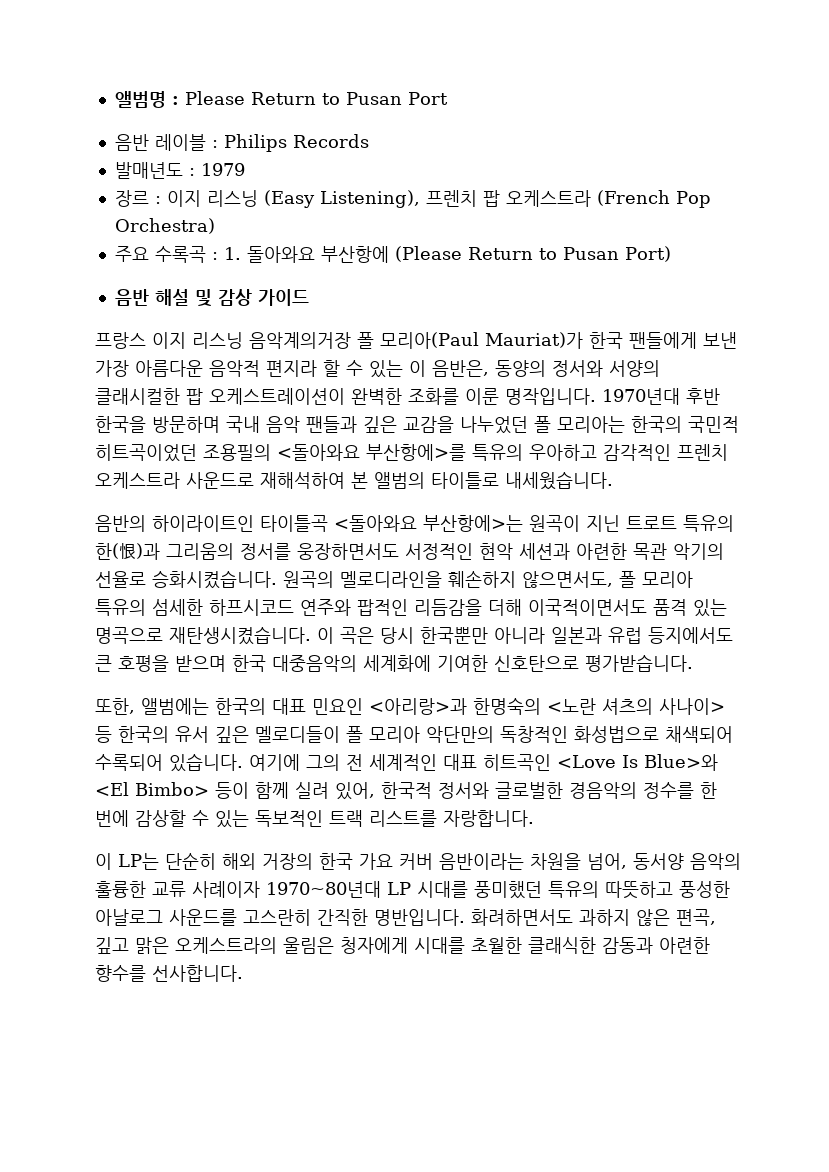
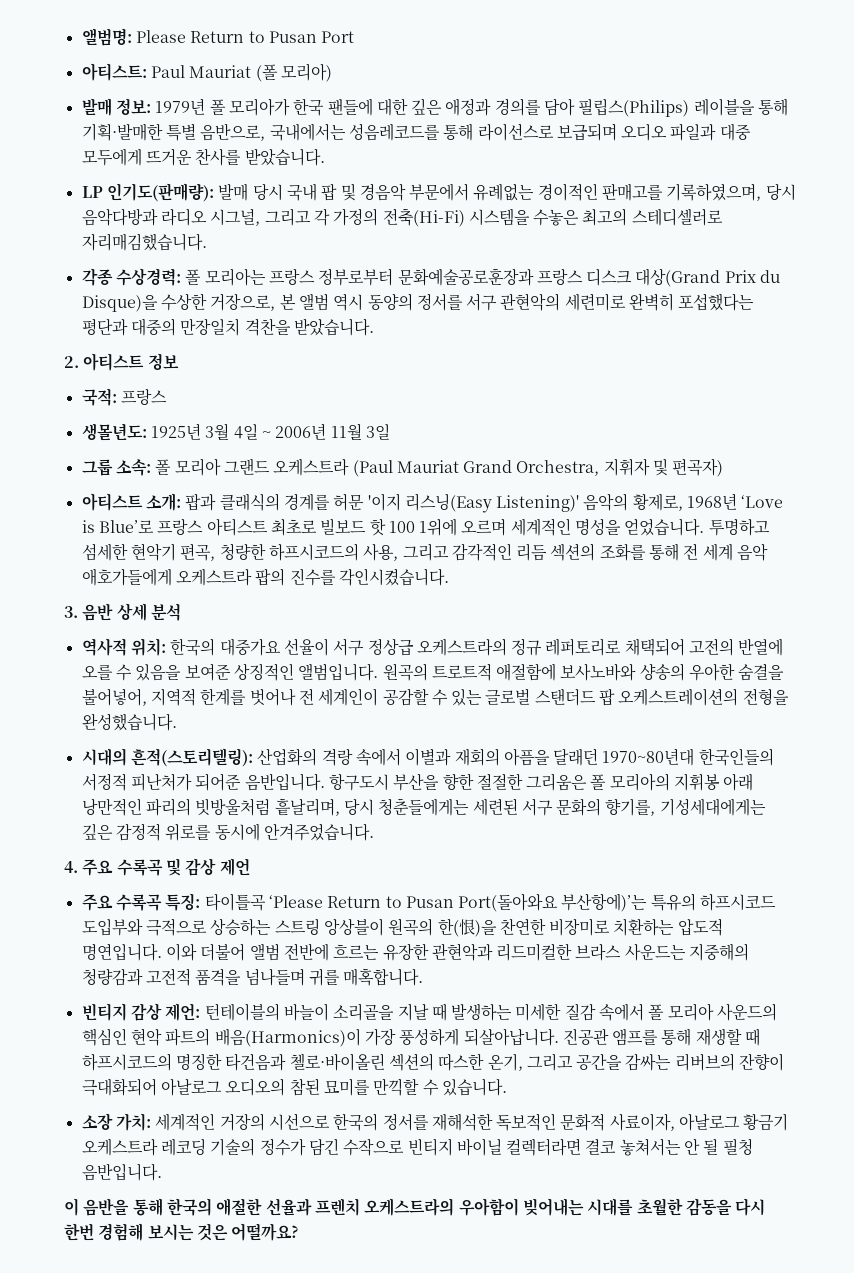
- 앨범명 : Please Return to Pusan Port
+ 앨범명: Please Return to Pusan Port
- 음반 레이블 : Philips Records
- 발매년도 : 1979
- 장르 : 이지 리스닝 (Easy Listening), 프렌치 팝 오케스트라 (French Pop Orchestra)
- 주요 수록곡 : 1. 돌아와요 부산항에 (Please Return to Pusan Port)
- 음반 해설 및 감상 가이드
- 프랑스 이지 리스닝 음악계의거장 폴 모리아(Paul Mauriat)가 한국 팬들에게 보낸 가장 아름다운 음악적 편지라 할 수 있는 이 음반은, 동양의 정서와 서양의 클래시컬한 팝 오케스트레이션이 완벽한 조화를 이룬 명작입니다. 1970년대 후반 한국을 방문하며 국내 음악 팬들과 깊은 교감을 나누었던 폴 모리아는 한국의 국민적 히트곡이었던 조용필의 <돌아와요 부산항에>를 특유의 우아하고 감각적인 프렌치 오케스트라 사운드로 재해석하여 본 앨범의 타이틀로 내세웠습니다.
- 음반의 하이라이트인 타이틀곡 <돌아와요 부산항에>는 원곡이 지닌 트로트 특유의 한(恨)과 그리움의 정서를 웅장하면서도 서정적인 현악 세션과 아련한 목관 악기의 선율로 승화시켰습니다. 원곡의 멜로디라인을 훼손하지 않으면서도, 폴 모리아 특유의 섬세한 하프시코드 연주와 팝적인 리듬감을 더해 이국적이면서도 품격 있는 명곡으로 재탄생시켰습니다. 이 곡은 당시 한국뿐만 아니라 일본과 유럽 등지에서도 큰 호평을 받으며 한국 대중음악의 세계화에 기여한 신호탄으로 평가받습니다.
- 또한, 앨범에는 한국의 대표 민요인 <아리랑>과 한명숙의 <노란 셔츠의 사나이> 등 한국의 유서 깊은 멜로디들이 폴 모리아 악단만의 독창적인 화성법으로 채색되어 수록되어 있습니다. 여기에 그의 전 세계적인 대표 히트곡인 <Love Is Blue>와 <El Bimbo> 등이 함께 실려 있어, 한국적 정서와 글로벌한 경음악의 정수를 한 번에 감상할 수 있는 독보적인 트랙 리스트를 자랑합니다.
- 이 LP는 단순히 해외 거장의 한국 가요 커버 음반이라는 차원을 넘어, 동서양 음악의 훌륭한 교류 사례이자 1970~80년대 LP 시대를 풍미했던 특유의 따뜻하고 풍성한 아날로그 사운드를 고스란히 간직한 명반입니다. 화려하면서도 과하지 않은 편곡, 깊고 맑은 오케스트라의 울림은 청자에게 시대를 초월한 클래식한 감동과 아련한 향수를 선사합니다.
+ 아티스트: Paul Mauriat (폴 모리아)
+ 발매 정보: 1979년 폴 모리아가 한국 팬들에 대한 깊은 애정과 경의를 담아 필립스(Philips) 레이블을 통해 기획·발매한 특별 음반으로, 국내에서는 성음레코드를 통해 라이선스로 보급되며 오디오 파일과 대중 모두에게 뜨거운 찬사를 받았습니다.
+ LP 인기도(판매량): 발매 당시 국내 팝 및 경음악 부문에서 유례없는 경이적인 판매고를 기록하였으며, 당시 음악다방과 라디오 시그널, 그리고 각 가정의 전축(Hi-Fi) 시스템을 수놓은 최고의 스테디셀러로 자리매김했습니다.
+ 각종 수상경력: 폴 모리아는 프랑스 정부로부터 문화예술공로훈장과 프랑스 디스크 대상(Grand Prix du Disque)을 수상한 거장으로, 본 앨범 역시 동양의 정서를 서구 관현악의 세련미로 완벽히 포섭했다는 평단과 대중의 만장일치 격찬을 받았습니다.
+ 2. 아티스트 정보
+ 국적: 프랑스
+ 생몰년도: 1925년 3월 4일 ~ 2006년 11월 3일
+ 그룹 소속: 폴 모리아 그랜드 오케스트라 (Paul Mauriat Grand Orchestra, 지휘자 및 편곡자)
+ 아티스트 소개: 팝과 클래식의 경계를 허문 '이지 리스닝(Easy Listening)' 음악의 황제로, 1968년 ‘Love is Blue’로 프랑스 아티스트 최초로 빌보드 핫 100 1위에 오르며 세계적인 명성을 얻었습니다. 투명하고 섬세한 현악기 편곡, 청량한 하프시코드의 사용, 그리고 감각적인 리듬 섹션의 조화를 통해 전 세계 음악 애호가들에게 오케스트라 팝의 진수를 각인시켰습니다.
+ 3. 음반 상세 분석
+ 역사적 위치: 한국의 대중가요 선율이 서구 정상급 오케스트라의 정규 레퍼토리로 채택되어 고전의 반열에 오를 수 있음을 보여준 상징적인 앨범입니다. 원곡의 트로트적 애절함에 보사노바와 샹송의 우아한 숨결을 불어넣어, 지역적 한계를 벗어나 전 세계인이 공감할 수 있는 글로벌 스탠더드 팝 오케스트레이션의 전형을 완성했습니다.
+ 시대의 흔적(스토리텔링): 산업화의 격랑 속에서 이별과 재회의 아픔을 달래던 1970~80년대 한국인들의 서정적 피난처가 되어준 음반입니다. 항구도시 부산을 향한 절절한 그리움은 폴 모리아의 지휘봉 아래 낭만적인 파리의 빗방울처럼 흩날리며, 당시 청춘들에게는 세련된 서구 문화의 향기를, 기성세대에게는 깊은 감정적 위로를 동시에 안겨주었습니다.
+ 4. 주요 수록곡 및 감상 제언
+ 주요 수록곡 특징: 타이틀곡 ‘Please Return to Pusan Port(돌아와요 부산항에)’는 특유의 하프시코드 도입부와 극적으로 상승하는 스트링 앙상블이 원곡의 한(恨)을 찬연한 비장미로 치환하는 압도적 명연입니다. 이와 더불어 앨범 전반에 흐르는 유장한 관현악과 리드미컬한 브라스 사운드는 지중해의 청량감과 고전적 품격을 넘나들며 귀를 매혹합니다.
+ 빈티지 감상 제언: 턴테이블의 바늘이 소리골을 지날 때 발생하는 미세한 질감 속에서 폴 모리아 사운드의 핵심인 현악 파트의 배음(Harmonics)이 가장 풍성하게 되살아납니다. 진공관 앰프를 통해 재생할 때 하프시코드의 명징한 타건음과 첼로·바이올린 섹션의 따스한 온기, 그리고 공간을 감싸는 리버브의 잔향이 극대화되어 아날로그 오디오의 참된 묘미를 만끽할 수 있습니다.
+ 소장 가치: 세계적인 거장의 시선으로 한국의 정서를 재해석한 독보적인 문화적 사료이자, 아날로그 황금기 오케스트라 레코딩 기술의 정수가 담긴 수작으로 빈티지 바이닐 컬렉터라면 결코 놓쳐서는 안 될 필청 음반입니다.
+ 이 음반을 통해 한국의 애절한 선율과 프렌치 오케스트라의 우아함이 빚어내는 시대를 초월한 감동을 다시 한번 경험해 보시는 것은 어떨까요?

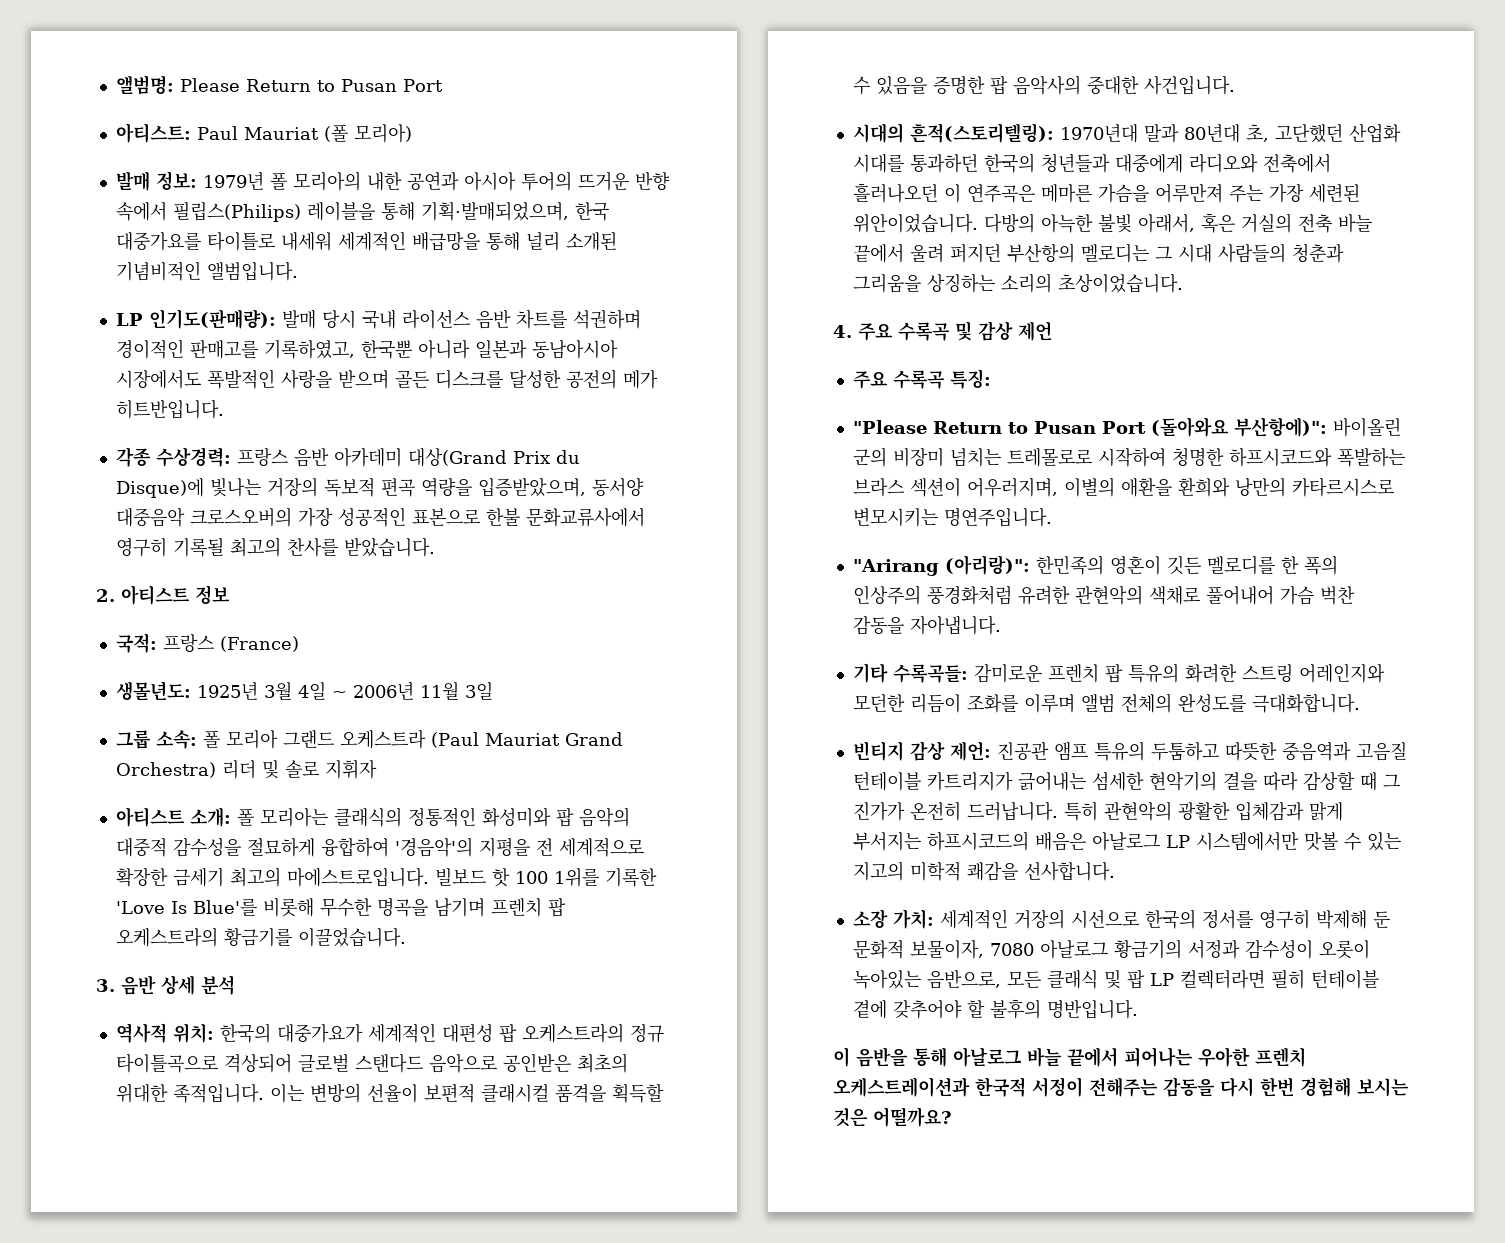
- 발매 정보: 1979년 폴 모리아가 한국 팬들에 대한 깊은 애정과 경의를 담아 필립스(Philips) 레이블을 통해 기획·발매한 특별 음반으로, 국내에서는 성음레코드를 통해 라이선스로 보급되며 오디오 파일과 대중 모두에게 뜨거운 찬사를 받았습니다.
+ 발매 정보: 1979년 폴 모리아의 내한 공연과 아시아 투어의 뜨거운 반향 속에서 필립스(Philips) 레이블을 통해 기획·발매되었으며, 한국 대중가요를 타이틀로 내세워 세계적인 배급망을 통해 널리 소개된 기념비적인 앨범입니다.
- LP 인기도(판매량): 발매 당시 국내 팝 및 경음악 부문에서 유례없는 경이적인 판매고를 기록하였으며, 당시 음악다방과 라디오 시그널, 그리고 각 가정의 전축(Hi-Fi) 시스템을 수놓은 최고의 스테디셀러로 자리매김했습니다.
- 각종 수상경력: 폴 모리아는 프랑스 정부로부터 문화예술공로훈장과 프랑스 디스크 대상(Grand Prix du Disque)을 수상한 거장으로, 본 앨범 역시 동양의 정서를 서구 관현악의 세련미로 완벽히 포섭했다는 평단과 대중의 만장일치 격찬을 받았습니다.
+ LP 인기도(판매량): 발매 당시 국내 라이선스 음반 차트를 석권하며 경이적인 판매고를 기록하였고, 한국뿐 아니라 일본과 동남아시아 시장에서도 폭발적인 사랑을 받으며 골든 디스크를 달성한 공전의 메가 히트반입니다.
+ 각종 수상경력: 프랑스 음반 아카데미 대상(Grand Prix du Disque)에 빛나는 거장의 독보적 편곡 역량을 입증받았으며, 동서양 대중음악 크로스오버의 가장 성공적인 표본으로 한불 문화교류사에서 영구히 기록될 최고의 찬사를 받았습니다.
- 국적: 프랑스
+ 국적: 프랑스 (France)
- 그룹 소속: 폴 모리아 그랜드 오케스트라 (Paul Mauriat Grand Orchestra, 지휘자 및 편곡자)
+ 그룹 소속: 폴 모리아 그랜드 오케스트라 (Paul Mauriat Grand Orchestra) 리더 및 솔로 지휘자
- 아티스트 소개: 팝과 클래식의 경계를 허문 '이지 리스닝(Easy Listening)' 음악의 황제로, 1968년 ‘Love is Blue’로 프랑스 아티스트 최초로 빌보드 핫 100 1위에 오르며 세계적인 명성을 얻었습니다. 투명하고 섬세한 현악기 편곡, 청량한 하프시코드의 사용, 그리고 감각적인 리듬 섹션의 조화를 통해 전 세계 음악 애호가들에게 오케스트라 팝의 진수를 각인시켰습니다.
+ 아티스트 소개: 폴 모리아는 클래식의 정통적인 화성미와 팝 음악의 대중적 감수성을 절묘하게 융합하여 '경음악'의 지평을 전 세계적으로 확장한 금세기 최고의 마에스트로입니다. 빌보드 핫 100 1위를 기록한 'Love Is Blue'를 비롯해 무수한 명곡을 남기며 프렌치 팝 오케스트라의 황금기를 이끌었습니다.
- 역사적 위치: 한국의 대중가요 선율이 서구 정상급 오케스트라의 정규 레퍼토리로 채택되어 고전의 반열에 오를 수 있음을 보여준 상징적인 앨범입니다. 원곡의 트로트적 애절함에 보사노바와 샹송의 우아한 숨결을 불어넣어, 지역적 한계를 벗어나 전 세계인이 공감할 수 있는 글로벌 스탠더드 팝 오케스트레이션의 전형을 완성했습니다.
- 시대의 흔적(스토리텔링): 산업화의 격랑 속에서 이별과 재회의 아픔을 달래던 1970~80년대 한국인들의 서정적 피난처가 되어준 음반입니다. 항구도시 부산을 향한 절절한 그리움은 폴 모리아의 지휘봉 아래 낭만적인 파리의 빗방울처럼 흩날리며, 당시 청춘들에게는 세련된 서구 문화의 향기를, 기성세대에게는 깊은 감정적 위로를 동시에 안겨주었습니다.
+ 역사적 위치: 한국의 대중가요가 세계적인 대편성 팝 오케스트라의 정규 타이틀곡으로 격상되어 글로벌 스탠다드 음악으로 공인받은 최초의 위대한 족적입니다. 이는 변방의 선율이 보편적 클래시컬 품격을 획득할 수 있음을 증명한 팝 음악사의 중대한 사건입니다.
+ 시대의 흔적(스토리텔링): 1970년대 말과 80년대 초, 고단했던 산업화 시대를 통과하던 한국의 청년들과 대중에게 라디오와 전축에서 흘러나오던 이 연주곡은 메마른 가슴을 어루만져 주는 가장 세련된 위안이었습니다. 다방의 아늑한 불빛 아래서, 혹은 거실의 전축 바늘 끝에서 울려 퍼지던 부산항의 멜로디는 그 시대 사람들의 청춘과 그리움을 상징하는 소리의 초상이었습니다.
- 주요 수록곡 특징: 타이틀곡 ‘Please Return to Pusan Port(돌아와요 부산항에)’는 특유의 하프시코드 도입부와 극적으로 상승하는 스트링 앙상블이 원곡의 한(恨)을 찬연한 비장미로 치환하는 압도적 명연입니다. 이와 더불어 앨범 전반에 흐르는 유장한 관현악과 리드미컬한 브라스 사운드는 지중해의 청량감과 고전적 품격을 넘나들며 귀를 매혹합니다.
- 빈티지 감상 제언: 턴테이블의 바늘이 소리골을 지날 때 발생하는 미세한 질감 속에서 폴 모리아 사운드의 핵심인 현악 파트의 배음(Harmonics)이 가장 풍성하게 되살아납니다. 진공관 앰프를 통해 재생할 때 하프시코드의 명징한 타건음과 첼로·바이올린 섹션의 따스한 온기, 그리고 공간을 감싸는 리버브의 잔향이 극대화되어 아날로그 오디오의 참된 묘미를 만끽할 수 있습니다.
+ 주요 수록곡 특징:
+ "Please Return to Pusan Port (돌아와요 부산항에)": 바이올린 군의 비장미 넘치는 트레몰로로 시작하여 청명한 하프시코드와 폭발하는 브라스 섹션이 어우러지며, 이별의 애환을 환희와 낭만의 카타르시스로 변모시키는 명연주입니다.
+ "Arirang (아리랑)": 한민족의 영혼이 깃든 멜로디를 한 폭의 인상주의 풍경화처럼 유려한 관현악의 색채로 풀어내어 가슴 벅찬 감동을 자아냅니다.
+ 기타 수록곡들: 감미로운 프렌치 팝 특유의 화려한 스트링 어레인지와 모던한 리듬이 조화를 이루며 앨범 전체의 완성도를 극대화합니다.
+ 빈티지 감상 제언: 진공관 앰프 특유의 두툼하고 따뜻한 중음역과 고음질 턴테이블 카트리지가 긁어내는 섬세한 현악기의 결을 따라 감상할 때 그 진가가 온전히 드러납니다. 특히 관현악의 광활한 입체감과 맑게 부서지는 하프시코드의 배음은 아날로그 LP 시스템에서만 맛볼 수 있는 지고의 미학적 쾌감을 선사합니다.
- 소장 가치: 세계적인 거장의 시선으로 한국의 정서를 재해석한 독보적인 문화적 사료이자, 아날로그 황금기 오케스트라 레코딩 기술의 정수가 담긴 수작으로 빈티지 바이닐 컬렉터라면 결코 놓쳐서는 안 될 필청 음반입니다.
- 이 음반을 통해 한국의 애절한 선율과 프렌치 오케스트라의 우아함이 빚어내는 시대를 초월한 감동을 다시 한번 경험해 보시는 것은 어떨까요?
+ 소장 가치: 세계적인 거장의 시선으로 한국의 정서를 영구히 박제해 둔 문화적 보물이자, 7080 아날로그 황금기의 서정과 감수성이 오롯이 녹아있는 음반으로, 모든 클래식 및 팝 LP 컬렉터라면 필히 턴테이블 곁에 갖추어야 할 불후의 명반입니다.
+ 이 음반을 통해 아날로그 바늘 끝에서 피어나는 우아한 프렌치 오케스트레이션과 한국적 서정이 전해주는 감동을 다시 한번 경험해 보시는 것은 어떨까요?

